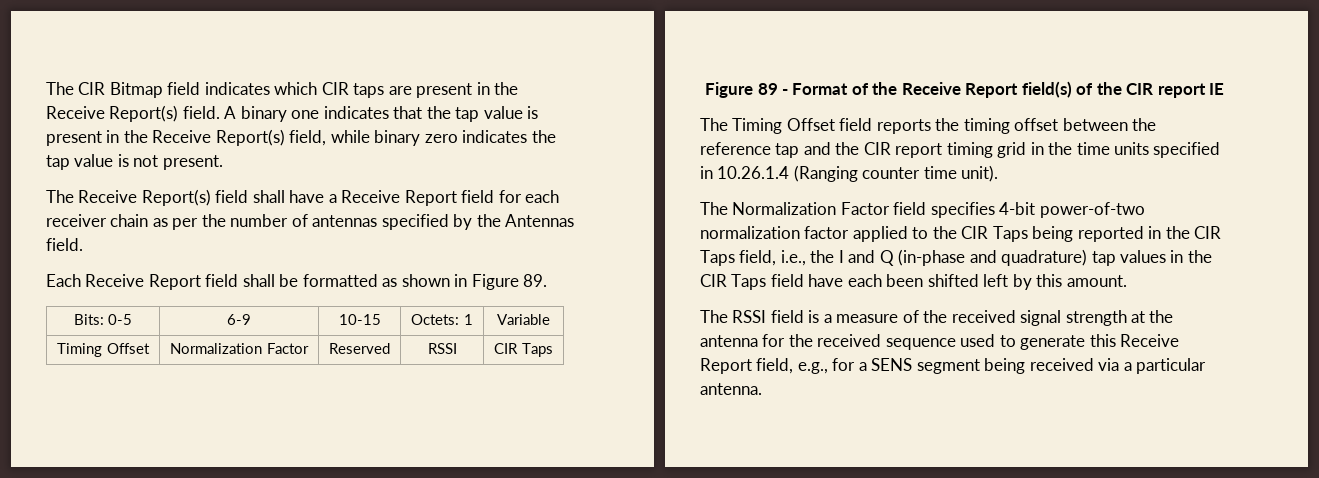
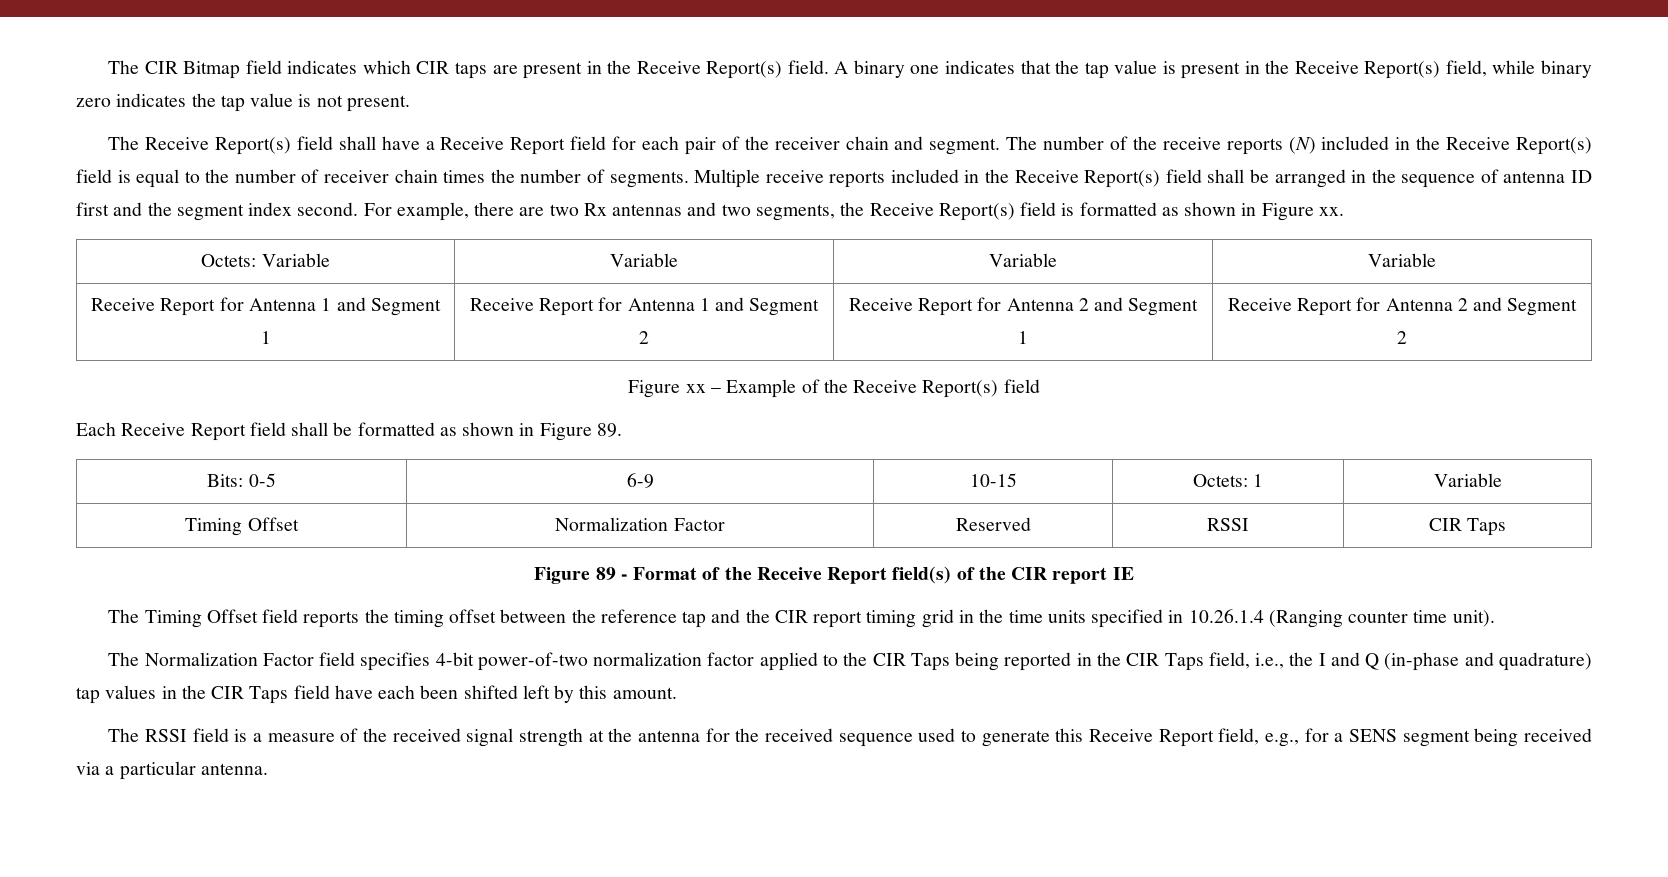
- The Receive Report(s) field shall have a Receive Report field for each receiver chain as per the number of antennas specified by the Antennas field.
+ The Receive Report(s) field shall have a Receive Report field for each pair of the receiver chain and segment. The number of the receive reports (N) included in the Receive Report(s) field is equal to the number of receiver chain times the number of segments. Multiple receive reports included in the Receive Report(s) field shall be arranged in the sequence of antenna ID first and the segment index second. For example, there are two Rx antennas and two segments, the Receive Report(s) field is formatted as shown in Figure xx.
+ Octets: Variable | Variable | Variable | Variable
+ Receive Report for Antenna 1 and Segment 1 | Receive Report for Antenna 1 and Segment 2 | Receive Report for Antenna 2 and Segment 1 | Receive Report for Antenna 2 and Segment 2
+ Figure xx – Example of the Receive Report(s) field

